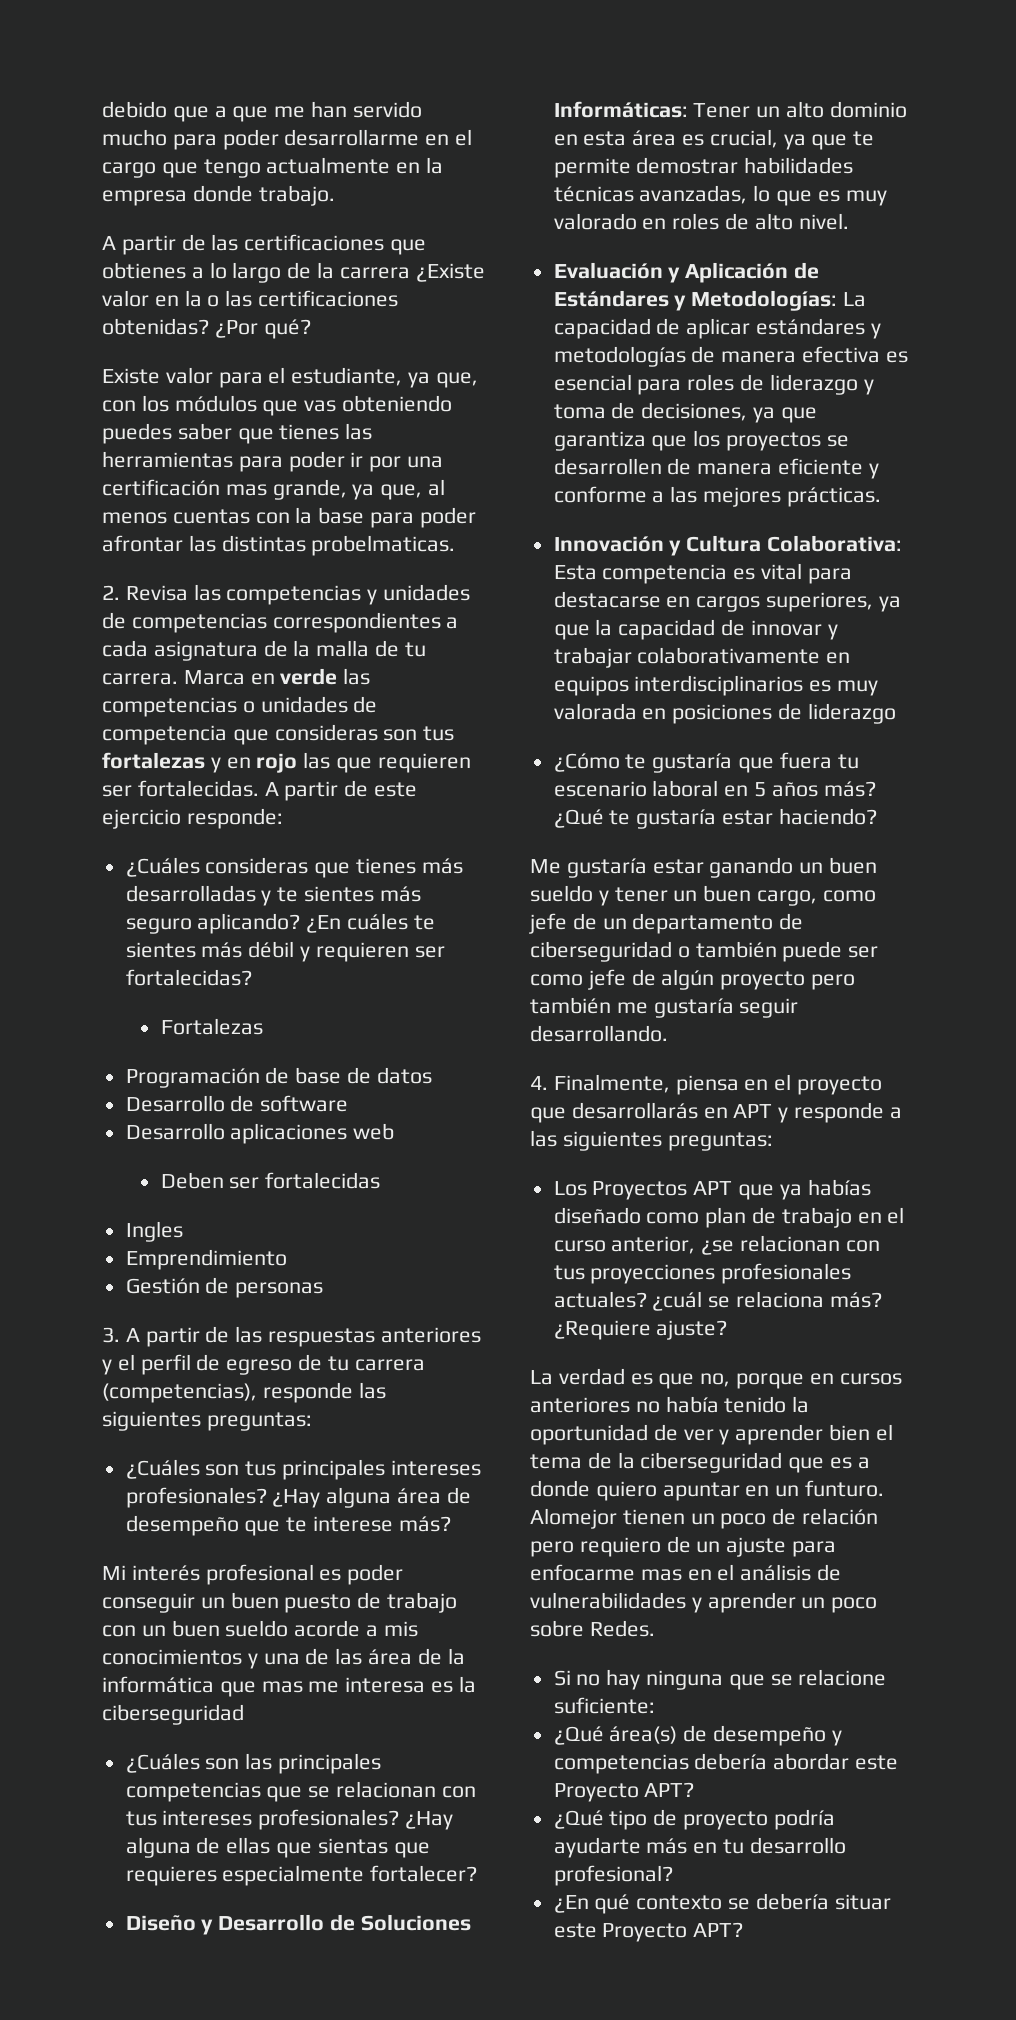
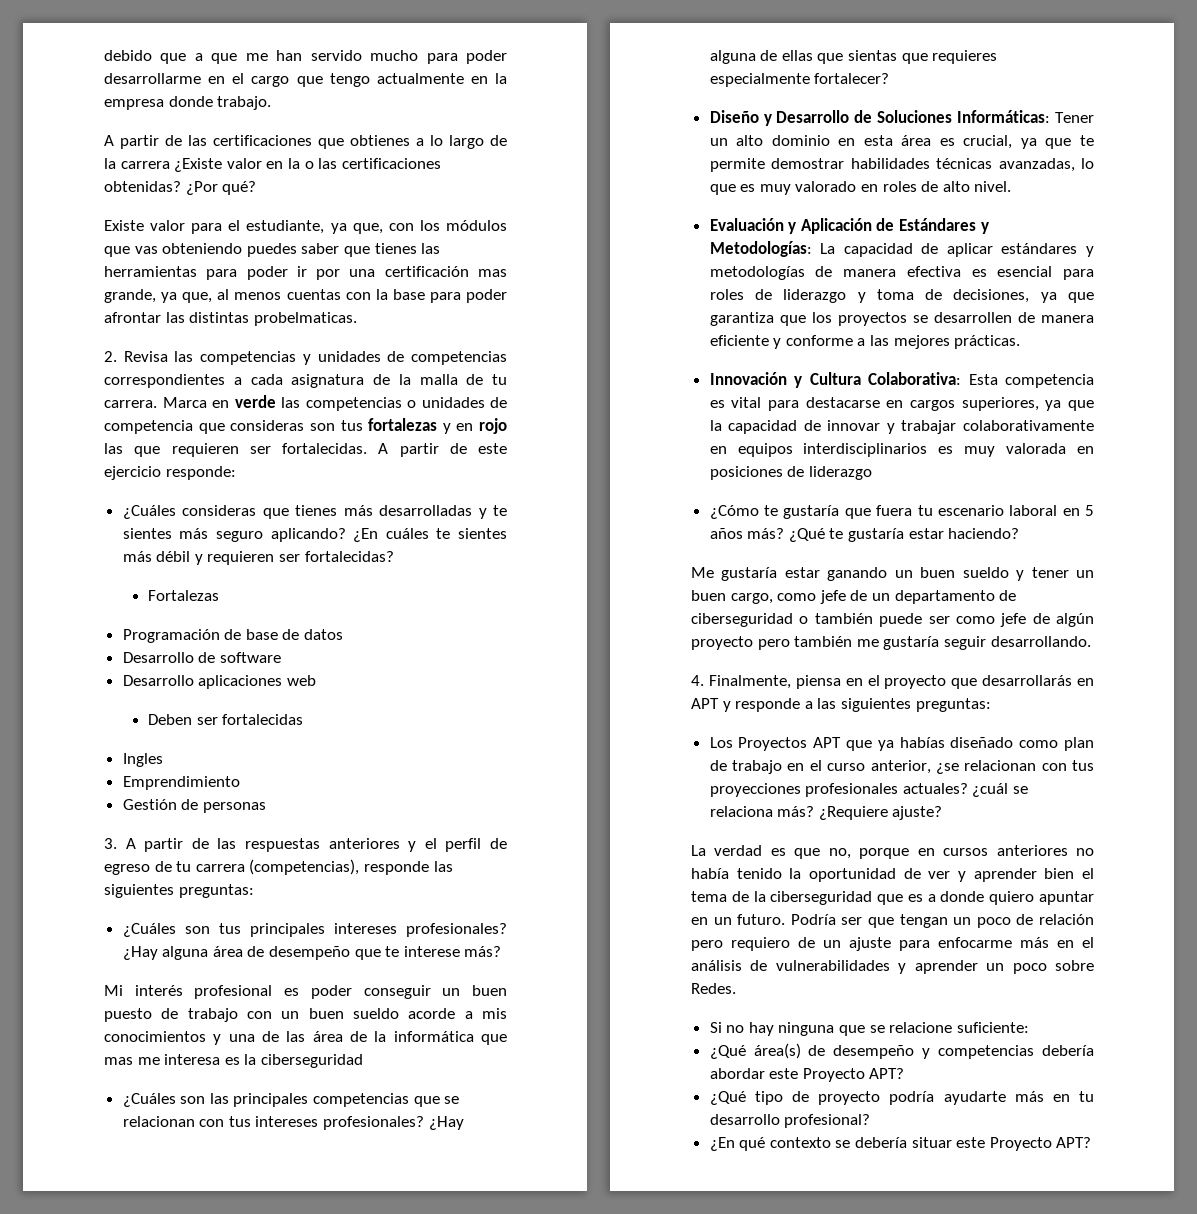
- La verdad es que no, porque en cursos anteriores no había tenido la oportunidad de ver y aprender bien el tema de la ciberseguridad que es a donde quiero apuntar en un funturo. Alomejor tienen un poco de relación pero requiero de un ajuste para enfocarme mas en el análisis de vulnerabilidades y aprender un poco sobre Redes.
+ La verdad es que no, porque en cursos anteriores no había tenido la oportunidad de ver y aprender bien el tema de la ciberseguridad que es a donde quiero apuntar en un futuro. Podría ser que tengan un poco de relación pero requiero de un ajuste para enfocarme más en el análisis de vulnerabilidades y aprender un poco sobre Redes.

